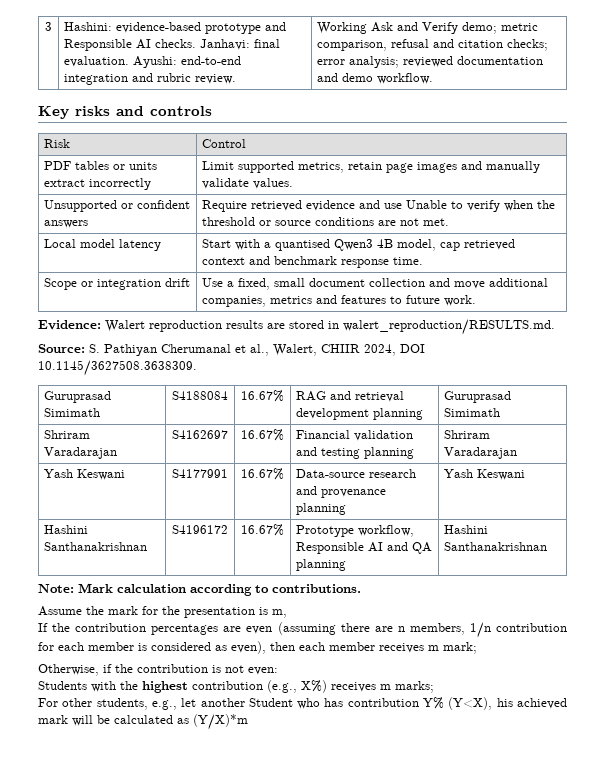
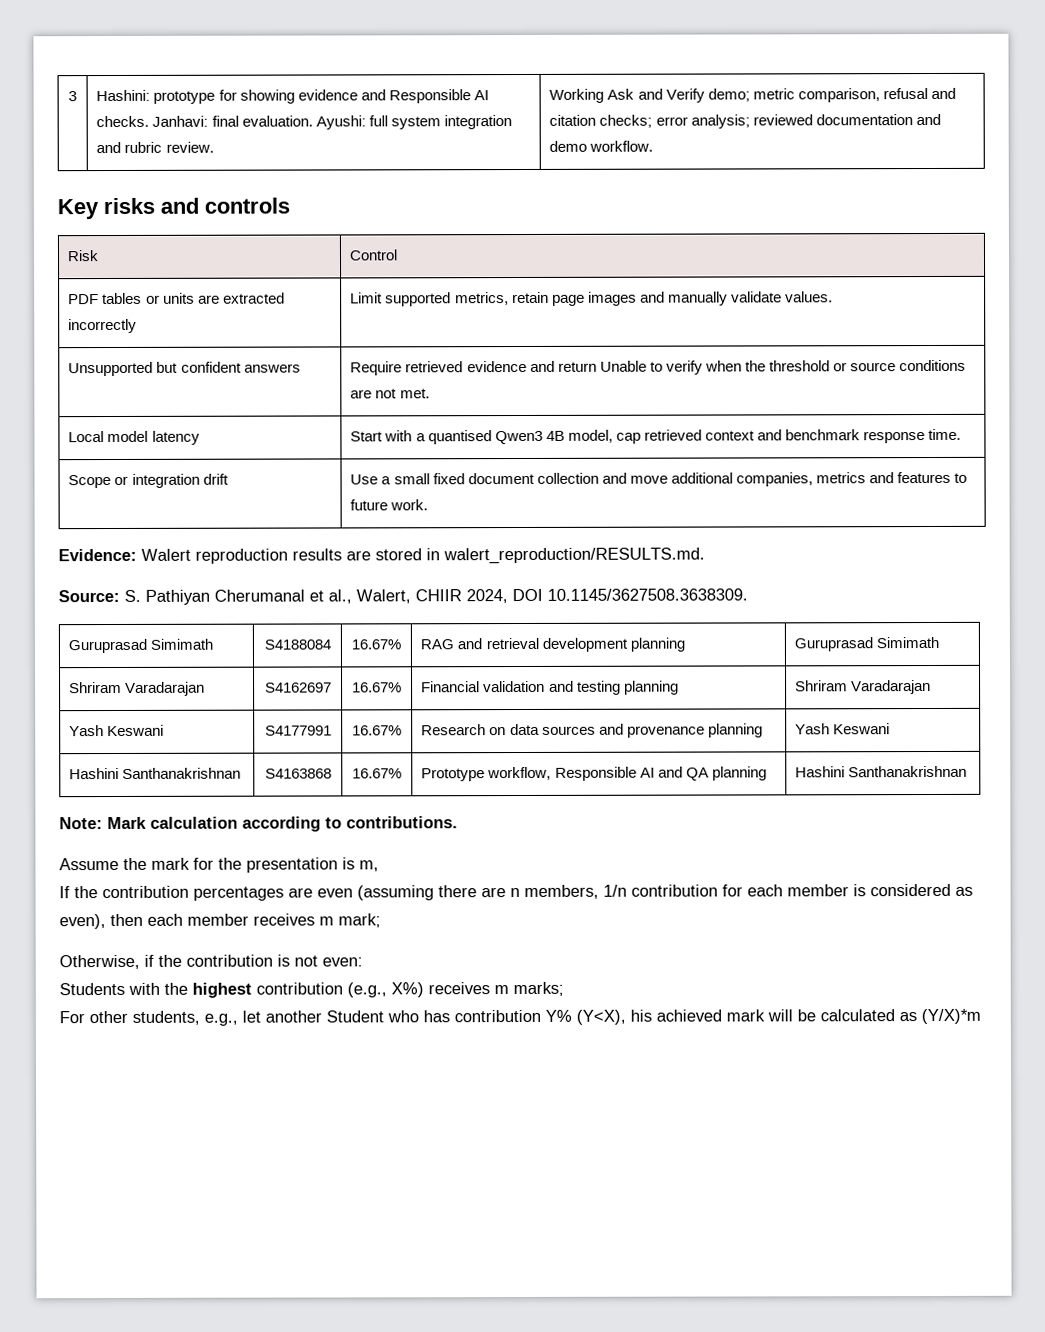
- 3 | Hashini: evidence-based prototype and Responsible AI checks. Janhavi: final evaluation. Ayushi: end-to-end integration and rubric review. | Working Ask and Verify demo; metric comparison, refusal and citation checks; error analysis; reviewed documentation and demo workflow.
+ 3 | Hashini: prototype for showing evidence and Responsible AI checks. Janhavi: final evaluation. Ayushi: full system integration and rubric review. | Working Ask and Verify demo; metric comparison, refusal and citation checks; error analysis; reviewed documentation and demo workflow.
- PDF tables or units extract incorrectly | Limit supported metrics, retain page images and manually validate values.
+ PDF tables or units are extracted incorrectly | Limit supported metrics, retain page images and manually validate values.
- Unsupported or confident answers | Require retrieved evidence and use Unable to verify when the threshold or source conditions are not met.
+ Unsupported but confident answers | Require retrieved evidence and return Unable to verify when the threshold or source conditions are not met.
- Scope or integration drift | Use a fixed, small document collection and move additional companies, metrics and features to future work.
+ Scope or integration drift | Use a small fixed document collection and move additional companies, metrics and features to future work.
- Yash Keswani | S4177991 | 16.67% | Data-source research and provenance planning | Yash Keswani
+ Yash Keswani | S4177991 | 16.67% | Research on data sources and provenance planning | Yash Keswani
- Hashini Santhanakrishnan | S4196172 | 16.67% | Prototype workflow, Responsible AI and QA planning | Hashini Santhanakrishnan
+ Hashini Santhanakrishnan | S4163868 | 16.67% | Prototype workflow, Responsible AI and QA planning | Hashini Santhanakrishnan

